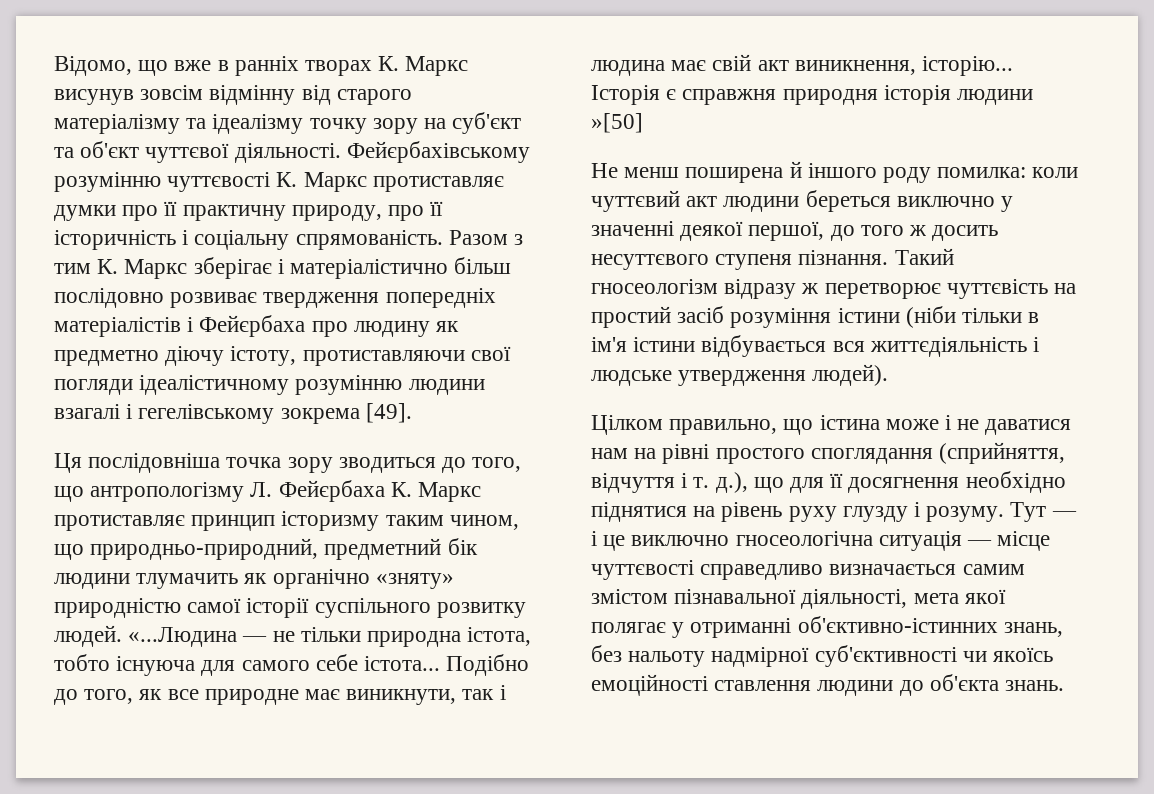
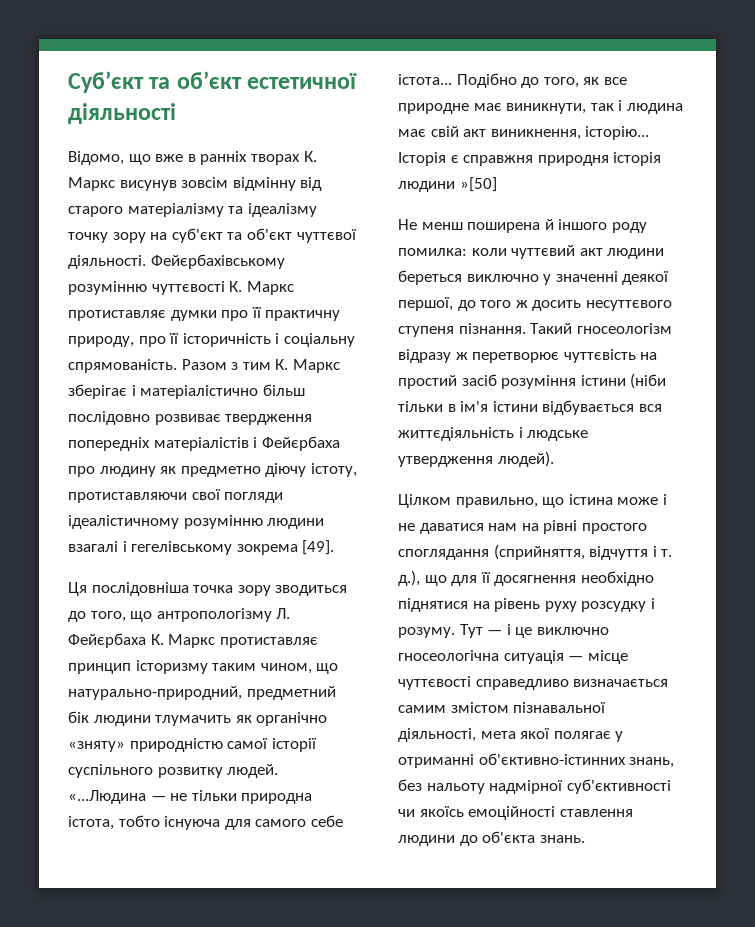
+ Суб’єкт та об’єкт естетичної діяльності
- Ця послідовніша точка зору зводиться до того, що антропологізму Л. Фейєрбаха К. Маркс протиставляє принцип історизму таким чином, що природньо-природний, предметний бік людини тлумачить як органічно «зняту» природністю самої історії суспільного розвитку людей.
+ Ця послідовніша точка зору зводиться до того, що антропологізму Л. Фейєрбаха К. Маркс протиставляє принцип історизму таким чином, що натурально-природний, предметний бік людини тлумачить як органічно «зняту» природністю самої історії суспільного розвитку людей.
- Цілком правильно, що істина може і не даватися нам на рівні простого споглядання (сприйняття, відчуття і т. д.), що для її досягнення необхідно піднятися на рівень руху глузду і розуму.
+ Цілком правильно, що істина може і не даватися нам на рівні простого споглядання (сприйняття, відчуття і т. д.), що для її досягнення необхідно піднятися на рівень руху розсудку і розуму.

